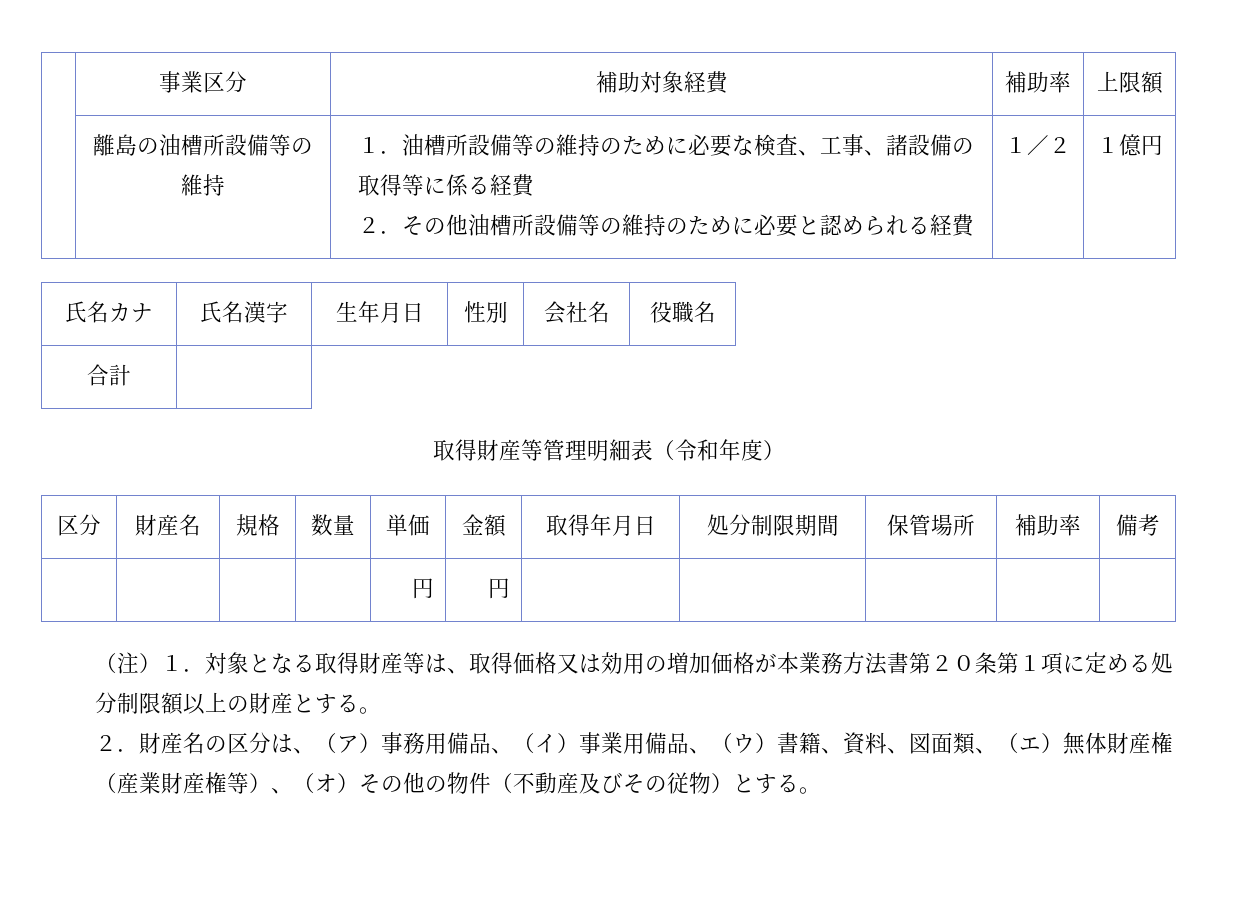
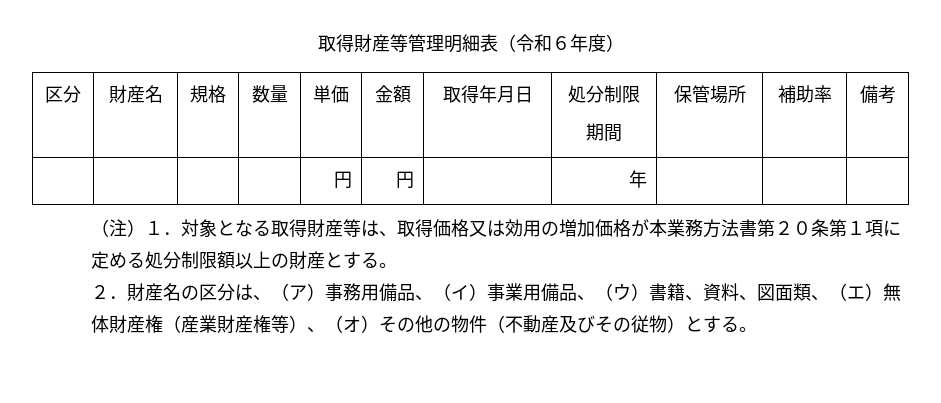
- | 事業区分 | 補助対象経費 | 補助率 | 上限額
- | 離島の油槽所設備等の維持 | １．油槽所設備等の維持のために必要な検査、工事、諸設備の取得等に係る経費
- ２．その他油槽所設備等の維持のために必要と認められる経費 | １／２ | １億円
- 氏名カナ | 氏名漢字 | 生年月日 | 性別 | 会社名 | 役職名
- 合計 |
- 取得財産等管理明細表（令和年度）
+ 取得財産等管理明細表（令和６年度）
- 区分 | 財産名 | 規格 | 数量 | 単価 | 金額 | 取得年月日 | 処分制限期間 | 保管場所 | 補助率 | 備考
+ 区分 | 財産名 | 規格 | 数量 | 単価 | 金額 | 取得年月日 | 処分制限
+ 期間 | 保管場所 | 補助率 | 備考
- | | | | 円 | 円 | | | | |
+ | | | | 円 | 円 | | 年 | | |

